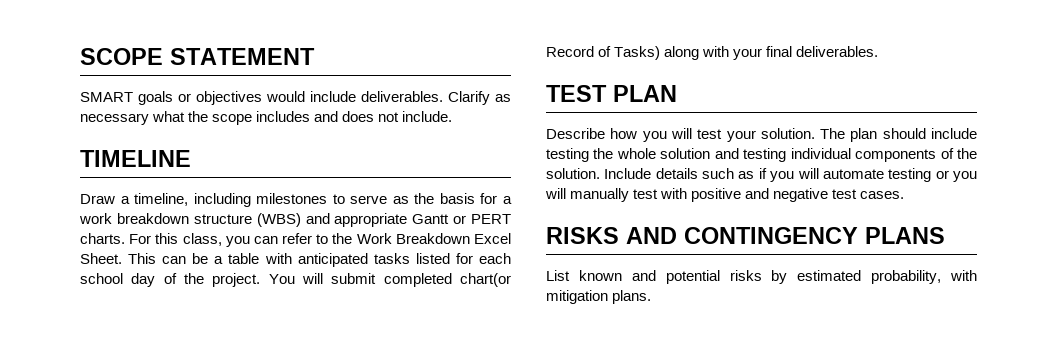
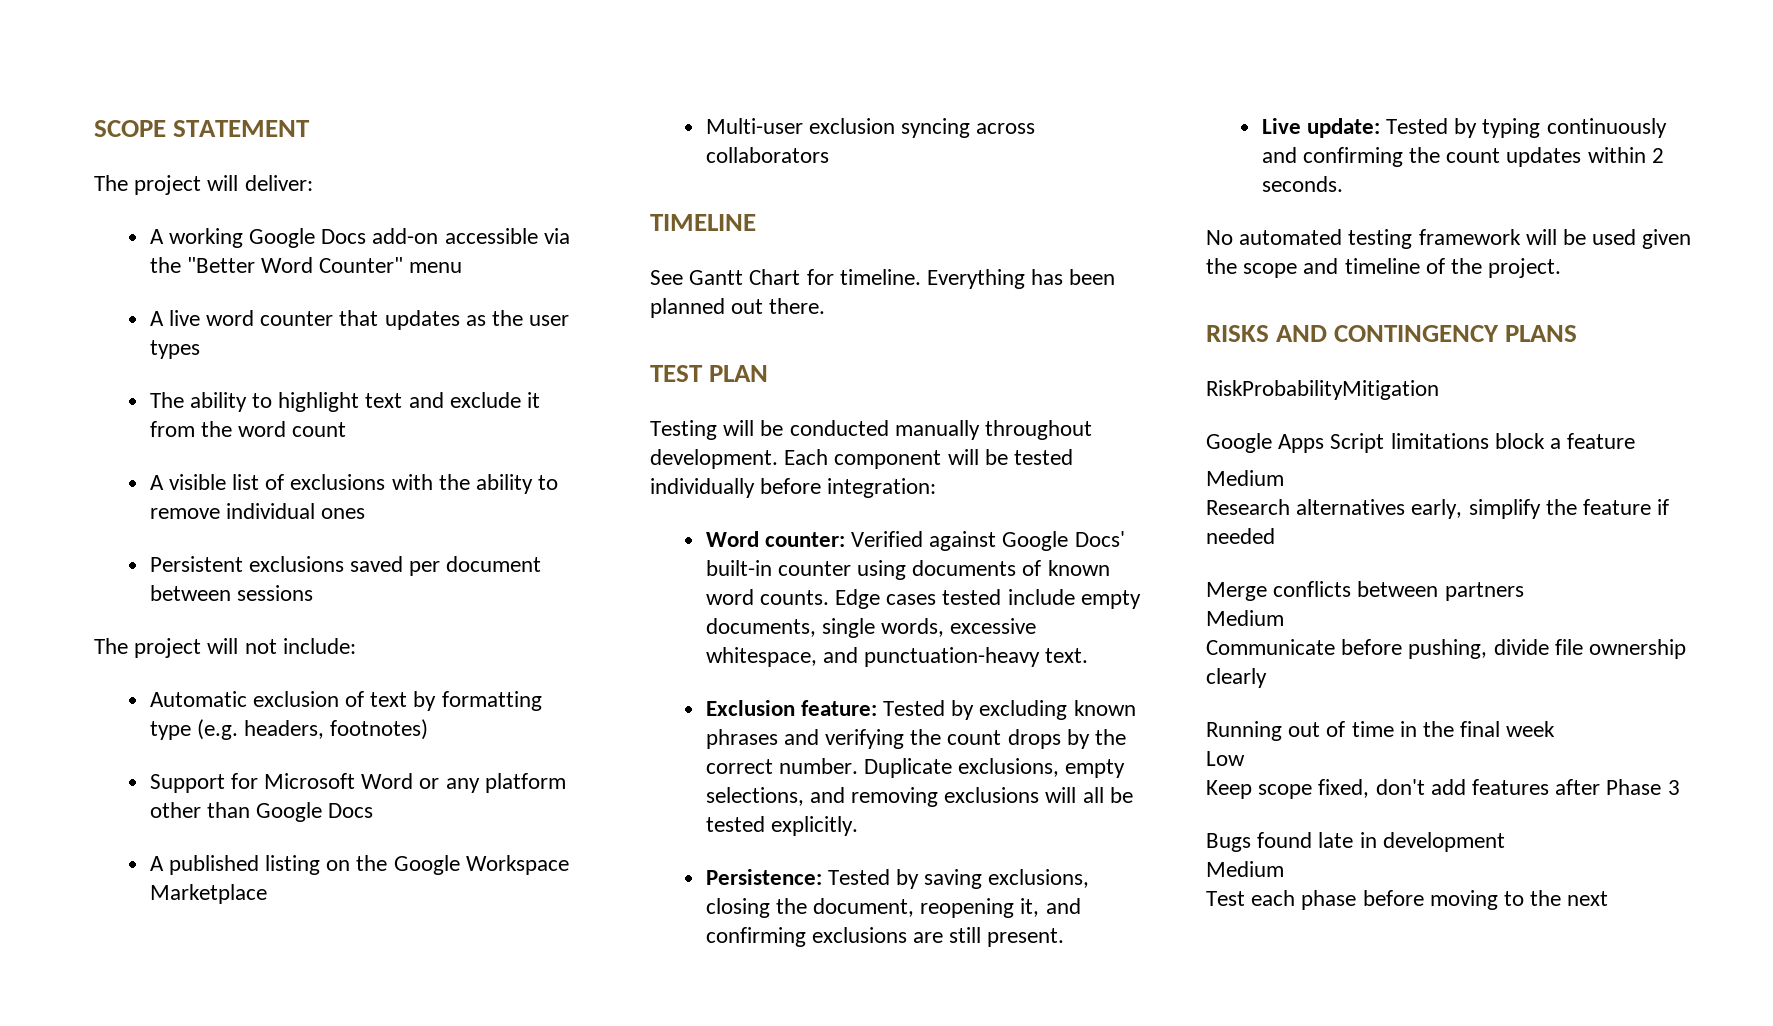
- SMART goals or objectives would include deliverables. Clarify as necessary what the scope includes and does not include.
+ The project will deliver:
+ A working Google Docs add-on accessible via the "Better Word Counter" menu
+ A live word counter that updates as the user types
+ The ability to highlight text and exclude it from the word count
+ A visible list of exclusions with the ability to remove individual ones
+ Persistent exclusions saved per document between sessions
+ The project will not include:
+ Automatic exclusion of text by formatting type (e.g. headers, footnotes)
+ Support for Microsoft Word or any platform other than Google Docs
+ A published listing on the Google Workspace Marketplace
+ Multi-user exclusion syncing across collaborators
  TIMELINE
- Draw a timeline, including milestones to serve as the basis for a work breakdown structure (WBS) and appropriate Gantt or PERT charts. For this class, you can refer to the Work Breakdown Excel Sheet. This can be a table with anticipated tasks listed for each school day of the project. You will submit completed chart(or Record of Tasks) along with your final deliverables.
+ See Gantt Chart for timeline. Everything has been planned out there.
  TEST PLAN
- Describe how you will test your solution. The plan should include testing the whole solution and testing individual components of the solution. Include details such as if you will automate testing or you will manually test with positive and negative test cases.
+ Testing will be conducted manually throughout development. Each component will be tested individually before integration:
+ Word counter: Verified against Google Docs' built-in counter using documents of known word counts. Edge cases tested include empty documents, single words, excessive whitespace, and punctuation-heavy text.
+ Exclusion feature: Tested by excluding known phrases and verifying the count drops by the correct number. Duplicate exclusions, empty selections, and removing exclusions will all be tested explicitly.
+ Persistence: Tested by saving exclusions, closing the document, reopening it, and confirming exclusions are still present.
+ Live update: Tested by typing continuously and confirming the count updates within 2 seconds.
+ No automated testing framework will be used given the scope and timeline of the project.
  RISKS AND CONTINGENCY PLANS
- List known and potential risks by estimated probability, with mitigation plans.
+ RiskProbabilityMitigation
+ Google Apps Script limitations block a feature
+ Medium
+ Research alternatives early, simplify the feature if needed
+ Merge conflicts between partners
+ Medium
+ Communicate before pushing, divide file ownership clearly
+ Running out of time in the final week
+ Low
+ Keep scope fixed, don't add features after Phase 3
+ Bugs found late in development
+ Medium
+ Test each phase before moving to the next

